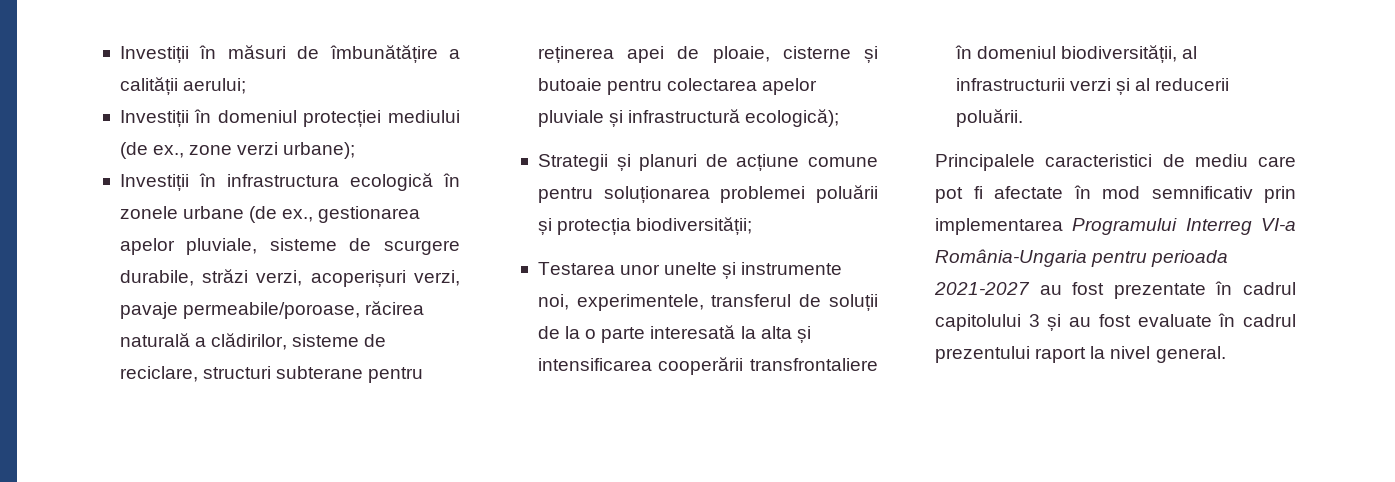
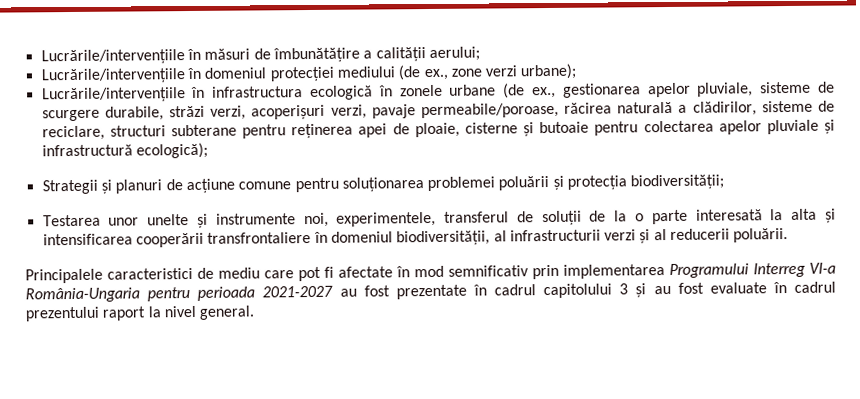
- Investiții în măsuri de îmbunătățire a calității aerului;
+ Lucrările/intervențiile în măsuri de îmbunătățire a calității aerului;
- Investiții în domeniul protecției mediului (de ex., zone verzi urbane);
+ Lucrările/intervențiile în domeniul protecției mediului (de ex., zone verzi urbane);
- Investiții în infrastructura ecologică în zonele urbane (de ex., gestionarea apelor pluviale, sisteme de scurgere durabile, străzi verzi, acoperișuri verzi, pavaje permeabile/poroase, răcirea naturală a clădirilor, sisteme de reciclare, structuri subterane pentru reținerea apei de ploaie, cisterne și butoaie pentru colectarea apelor pluviale și infrastructură ecologică);
+ Lucrările/intervențiile în infrastructura ecologică în zonele urbane (de ex., gestionarea apelor pluviale, sisteme de scurgere durabile, străzi verzi, acoperișuri verzi, pavaje permeabile/poroase, răcirea naturală a clădirilor, sisteme de reciclare, structuri subterane pentru reținerea apei de ploaie, cisterne și butoaie pentru colectarea apelor pluviale și infrastructură ecologică);

